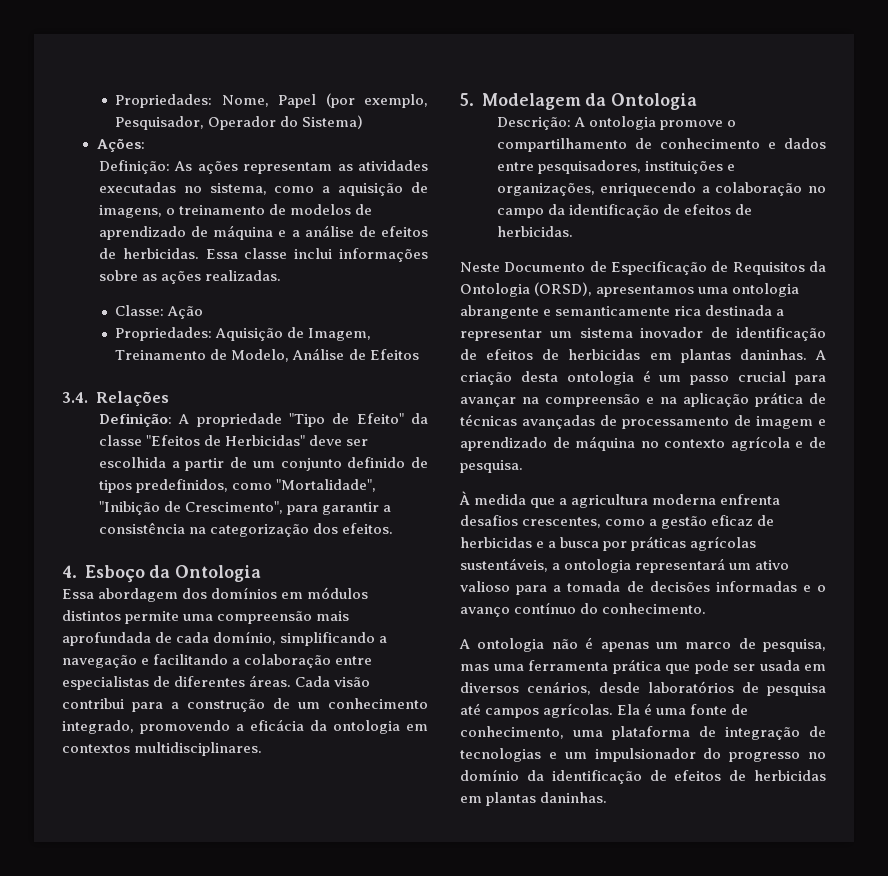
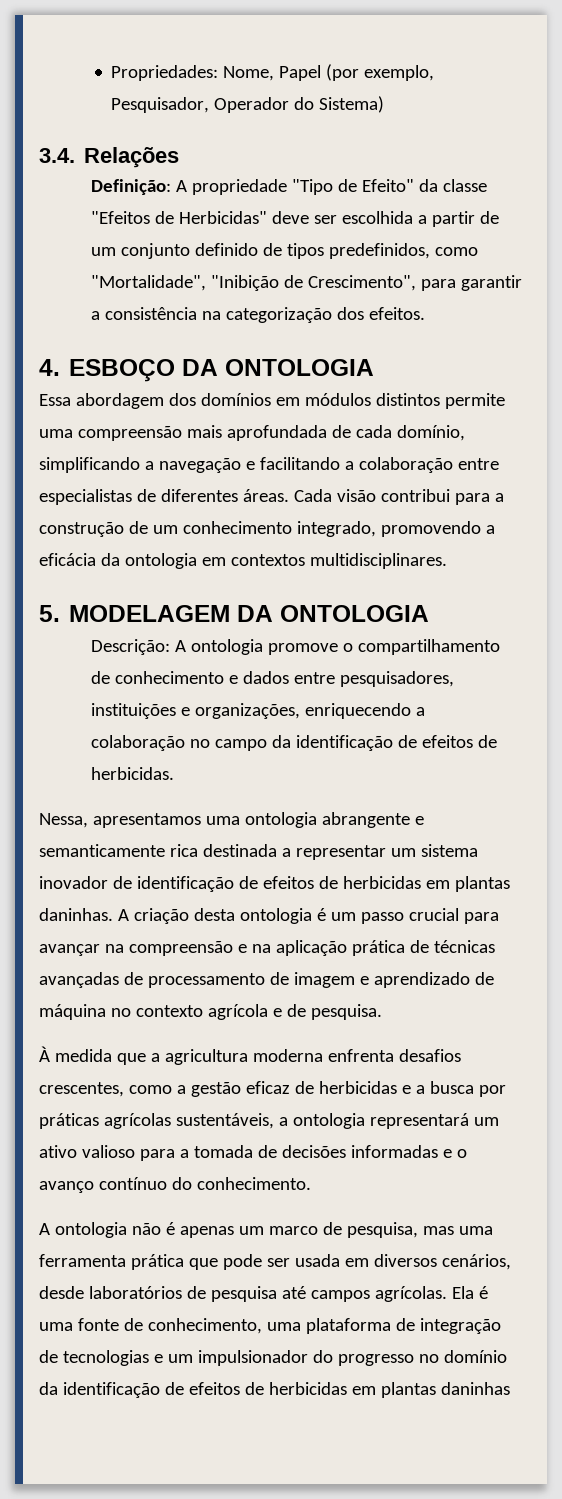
- Ações:
- Definição: As ações representam as atividades executadas no sistema, como a aquisição de imagens, o treinamento de modelos de aprendizado de máquina e a análise de efeitos de herbicidas. Essa classe inclui informações sobre as ações realizadas.
- Classe: Ação
- Propriedades: Aquisição de Imagem, Treinamento de Modelo, Análise de Efeitos
- 4. Esboço da Ontologia
+ 4. ESBOÇO DA ONTOLOGIA
- 5. Modelagem da Ontologia
+ 5. MODELAGEM DA ONTOLOGIA
- Neste Documento de Especificação de Requisitos da Ontologia (ORSD), apresentamos uma ontologia abrangente e semanticamente rica destinada a representar um sistema inovador de identificação de efeitos de herbicidas em plantas daninhas.
+ Nessa, apresentamos uma ontologia abrangente e semanticamente rica destinada a representar um sistema inovador de identificação de efeitos de herbicidas em plantas daninhas.
- Ela é uma fonte de conhecimento, uma plataforma de integração de tecnologias e um impulsionador do progresso no domínio da identificação de efeitos de herbicidas em plantas daninhas.
+ Ela é uma fonte de conhecimento, uma plataforma de integração de tecnologias e um impulsionador do progresso no domínio da identificação de efeitos de herbicidas em plantas daninhas

